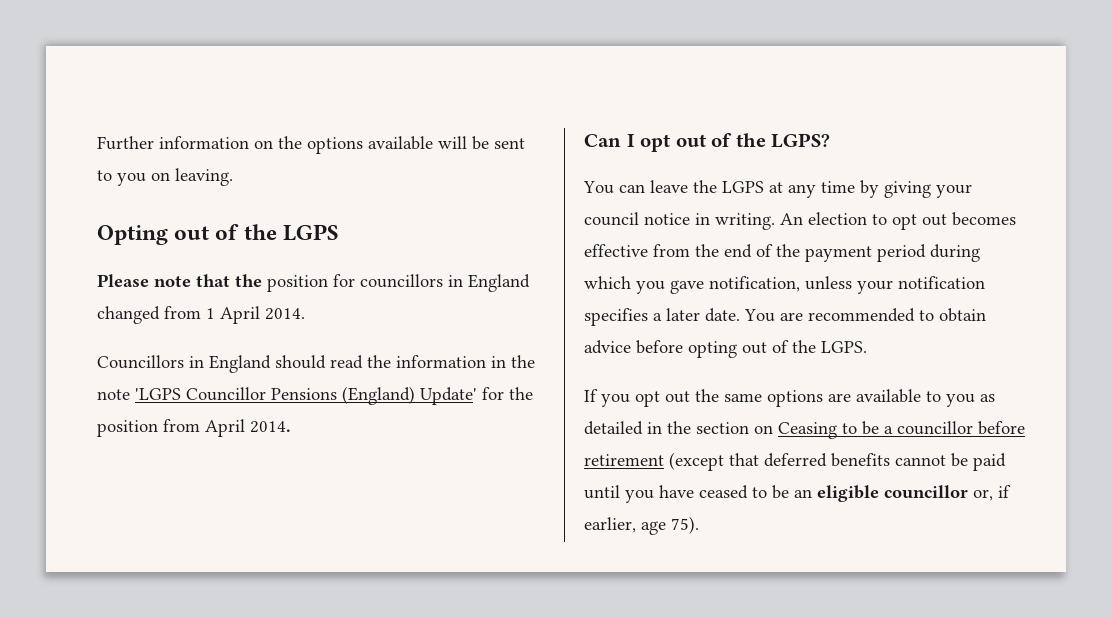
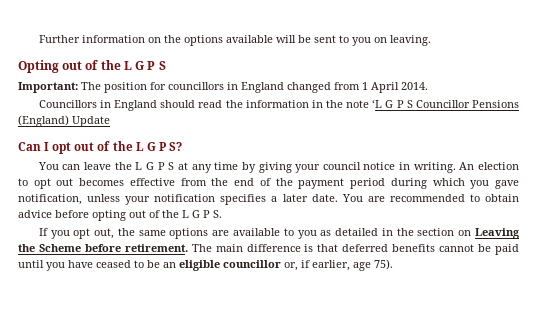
- Opting out of the LGPS
- Please note that the position for councillors in England changed from 1 April 2014.
+ Opting out of the L G P S
+ Important: The position for councillors in England changed from 1 April 2014.
- Councillors in England should read the information in the note 'LGPS Councillor Pensions (England) Update' for the position from April 2014.
+ Councillors in England should read the information in the note ‘L G P S Councillor Pensions (England) Update
- Can I opt out of the LGPS?
+ Can I opt out of the L G P S?
- You can leave the LGPS at any time by giving your council notice in writing.
+ You can leave the L G P S at any time by giving your council notice in writing.
- You are recommended to obtain advice before opting out of the LGPS.
+ You are recommended to obtain advice before opting out of the L G P S.
- If you opt out the same options are available to you as detailed in the section on Ceasing to be a councillor before retirement (except that deferred benefits cannot be paid until you have ceased to be an eligible councillor or, if earlier, age 75).
+ If you opt out, the same options are available to you as detailed in the section on Leaving the Scheme before retirement. The main difference is that deferred benefits cannot be paid until you have ceased to be an eligible councillor or, if earlier, age 75).

